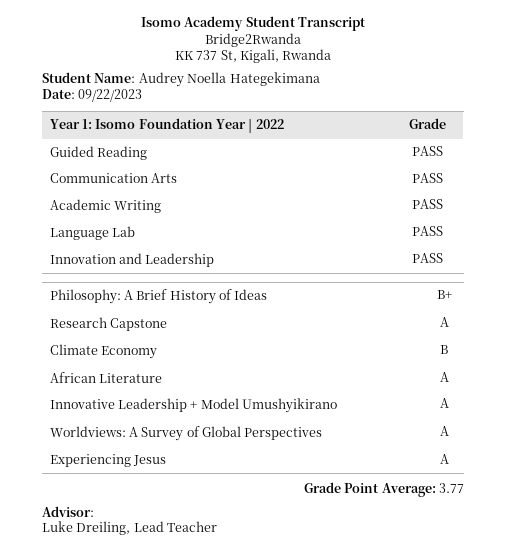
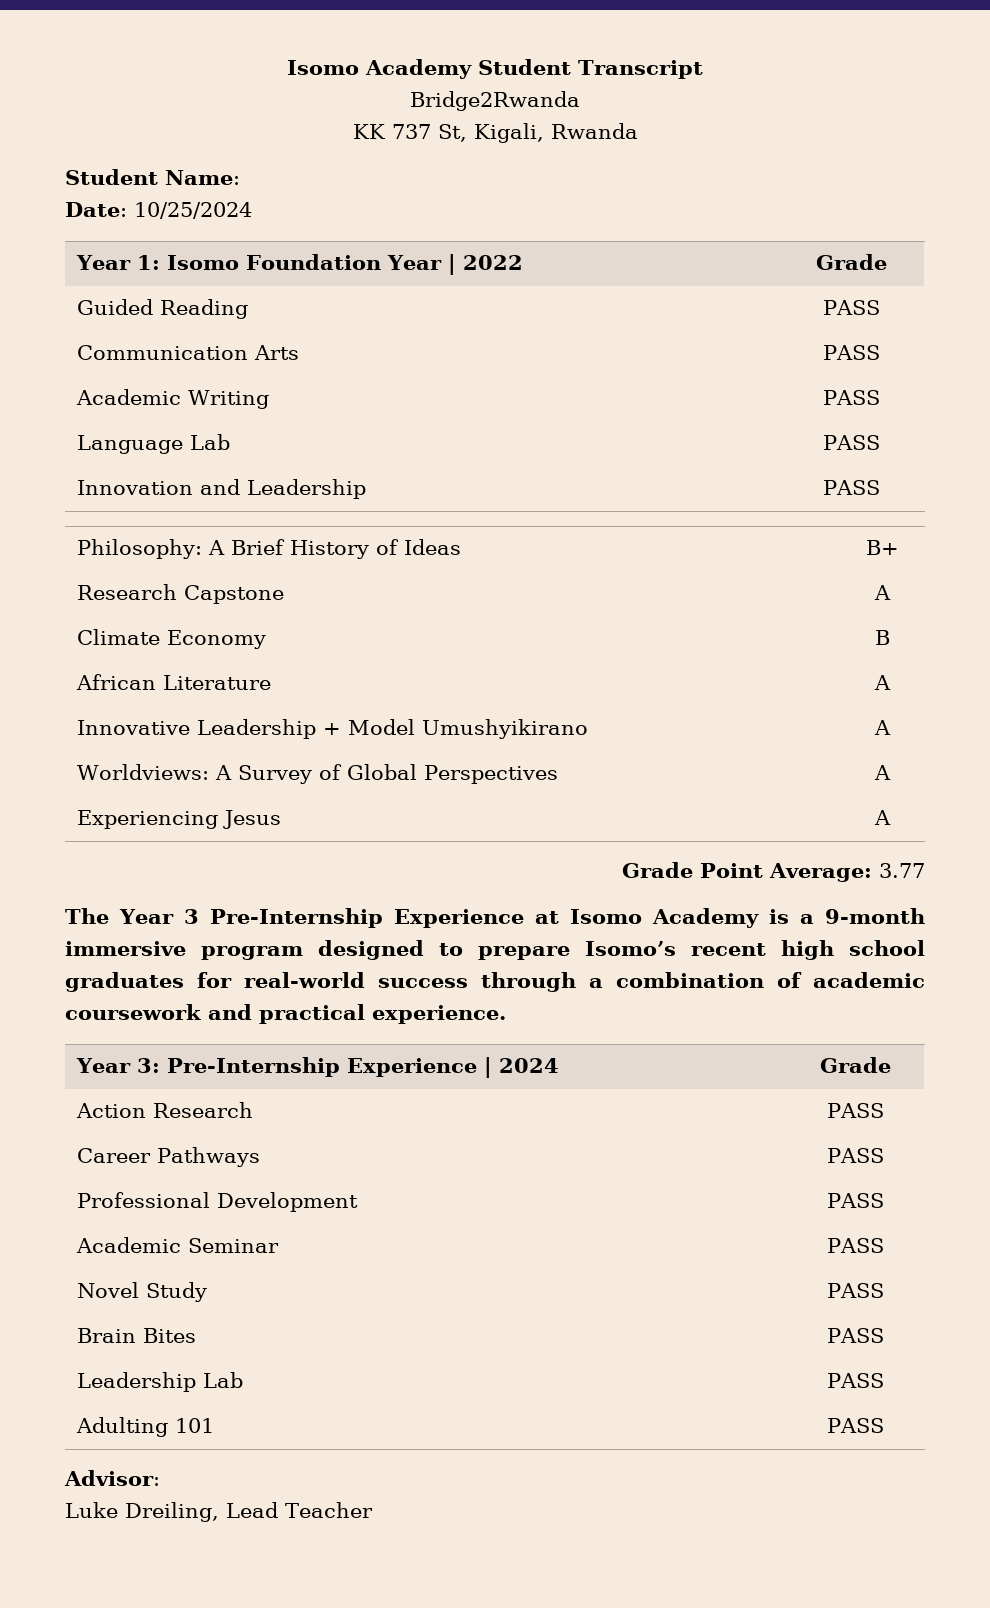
- Student Name: Audrey Noella Hategekimana
+ Student Name:
- Date: 09/22/2023
+ Date: 10/25/2024
+ The Year 3 Pre-Internship Experience at Isomo Academy is a 9-month immersive program designed to prepare Isomo’s recent high school graduates for real-world success through a combination of academic coursework and practical experience.
+ Year 3: Pre-Internship Experience | 2024 | Grade
+ Action Research | PASS
+ Career Pathways | PASS
+ Professional Development | PASS
+ Academic Seminar | PASS
+ Novel Study | PASS
+ Brain Bites | PASS
+ Leadership Lab | PASS
+ Adulting 101 | PASS

